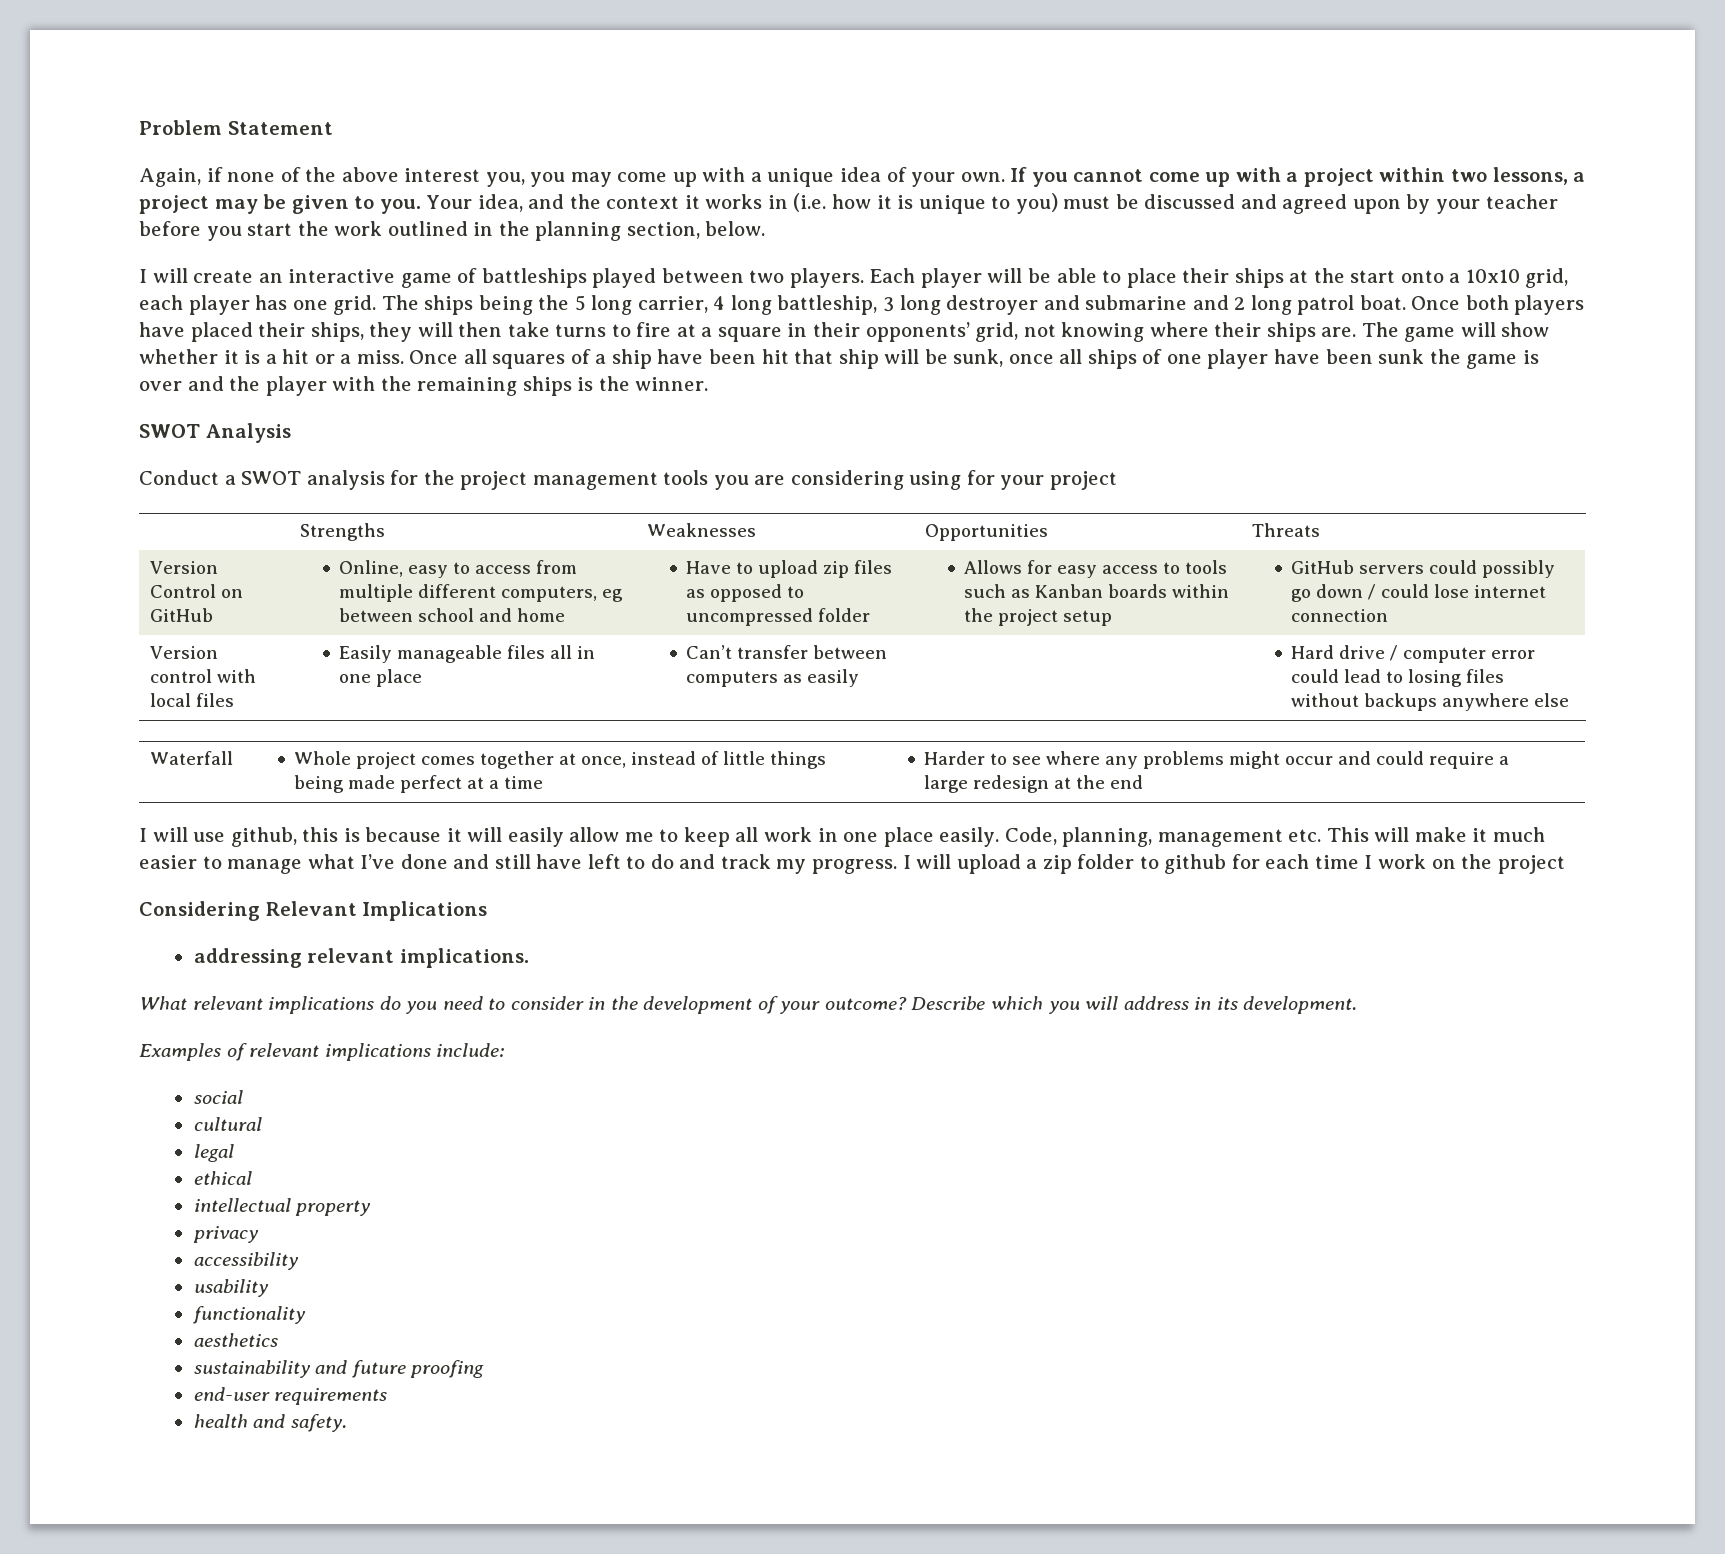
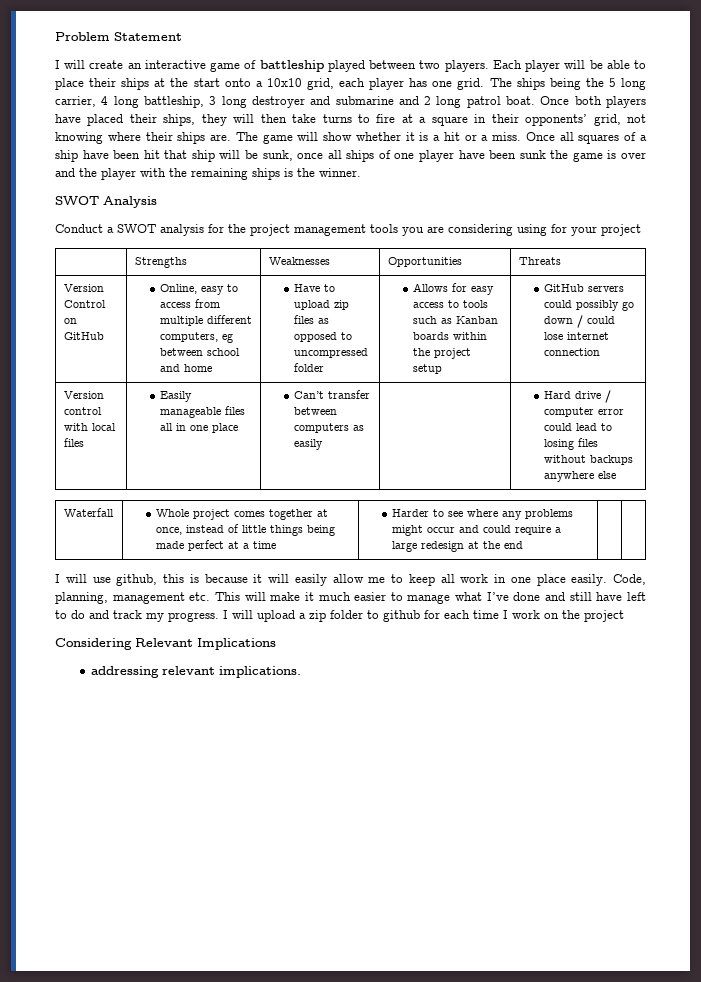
- Again, if none of the above interest you, you may come up with a unique idea of your own. If you cannot come up with a project within two lessons, a project may be given to you. Your idea, and the context it works in (i.e. how it is unique to you) must be discussed and agreed upon by your teacher before you start the work outlined in the planning section, below.
- I will create an interactive game of battleships played between two players.
+ I will create an interactive game of battleship played between two players.
- What relevant implications do you need to consider in the development of your outcome? Describe which you will address in its development.
- Examples of relevant implications include:
- social
- cultural
- legal
- ethical
- intellectual property
- privacy
- accessibility
- usability
- functionality
- aesthetics
- sustainability and future proofing
- end-user requirements
- health and safety.

